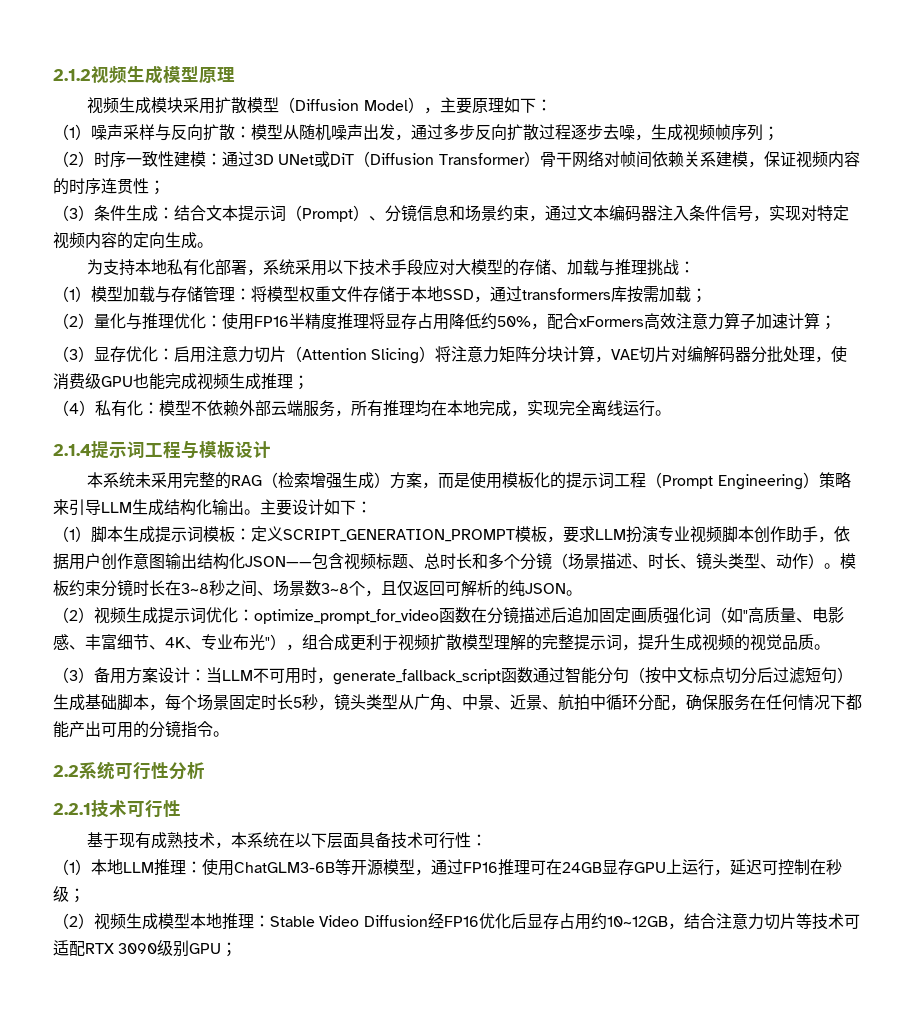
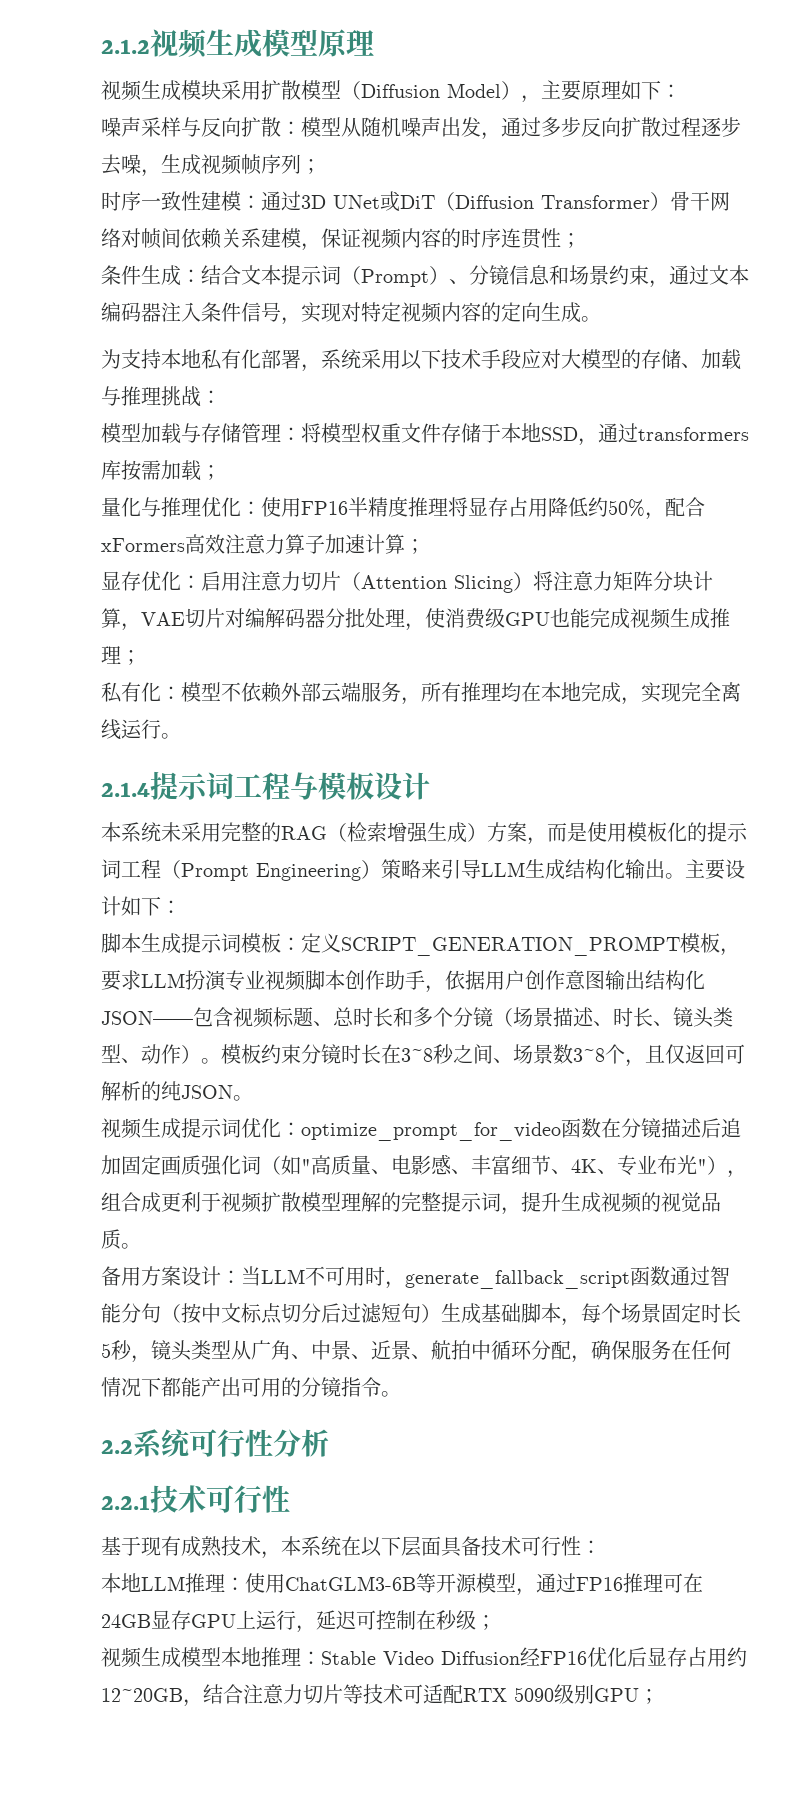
- （1）噪声采样与反向扩散：模型从随机噪声出发，通过多步反向扩散过程逐步去噪，生成视频帧序列；
+ 噪声采样与反向扩散：模型从随机噪声出发，通过多步反向扩散过程逐步去噪，生成视频帧序列；
- （2）时序一致性建模：通过3D UNet或DiT（Diffusion Transformer）骨干网络对帧间依赖关系建模，保证视频内容的时序连贯性；
+ 时序一致性建模：通过3D UNet或DiT（Diffusion Transformer）骨干网络对帧间依赖关系建模，保证视频内容的时序连贯性；
- （3）条件生成：结合文本提示词（Prompt）、分镜信息和场景约束，通过文本编码器注入条件信号，实现对特定视频内容的定向生成。
+ 条件生成：结合文本提示词（Prompt）、分镜信息和场景约束，通过文本编码器注入条件信号，实现对特定视频内容的定向生成。
- （1）模型加载与存储管理：将模型权重文件存储于本地SSD，通过transformers库按需加载；
+ 模型加载与存储管理：将模型权重文件存储于本地SSD，通过transformers库按需加载；
- （2）量化与推理优化：使用FP16半精度推理将显存占用降低约50%，配合xFormers高效注意力算子加速计算；
+ 量化与推理优化：使用FP16半精度推理将显存占用降低约50%，配合xFormers高效注意力算子加速计算；
- （3）显存优化：启用注意力切片（Attention Slicing）将注意力矩阵分块计算，VAE切片对编解码器分批处理，使消费级GPU也能完成视频生成推理；
+ 显存优化：启用注意力切片（Attention Slicing）将注意力矩阵分块计算，VAE切片对编解码器分批处理，使消费级GPU也能完成视频生成推理；
- （4）私有化：模型不依赖外部云端服务，所有推理均在本地完成，实现完全离线运行。
+ 私有化：模型不依赖外部云端服务，所有推理均在本地完成，实现完全离线运行。
- （1）脚本生成提示词模板：定义SCRIPT_GENERATION_PROMPT模板，要求LLM扮演专业视频脚本创作助手，依据用户创作意图输出结构化JSON——包含视频标题、总时长和多个分镜（场景描述、时长、镜头类型、动作）。
+ 脚本生成提示词模板：定义SCRIPT_GENERATION_PROMPT模板，要求LLM扮演专业视频脚本创作助手，依据用户创作意图输出结构化JSON——包含视频标题、总时长和多个分镜（场景描述、时长、镜头类型、动作）。
- （2）视频生成提示词优化：optimize_prompt_for_video函数在分镜描述后追加固定画质强化词（如"高质量、电影感、丰富细节、4K、专业布光"），组合成更利于视频扩散模型理解的完整提示词，提升生成视频的视觉品质。
+ 视频生成提示词优化：optimize_prompt_for_video函数在分镜描述后追加固定画质强化词（如"高质量、电影感、丰富细节、4K、专业布光"），组合成更利于视频扩散模型理解的完整提示词，提升生成视频的视觉品质。
- （3）备用方案设计：当LLM不可用时，generate_fallback_script函数通过智能分句（按中文标点切分后过滤短句）生成基础脚本，每个场景固定时长5秒，镜头类型从广角、中景、近景、航拍中循环分配，确保服务在任何情况下都能产出可用的分镜指令。
+ 备用方案设计：当LLM不可用时，generate_fallback_script函数通过智能分句（按中文标点切分后过滤短句）生成基础脚本，每个场景固定时长5秒，镜头类型从广角、中景、近景、航拍中循环分配，确保服务在任何情况下都能产出可用的分镜指令。
- （1）本地LLM推理：使用ChatGLM3-6B等开源模型，通过FP16推理可在24GB显存GPU上运行，延迟可控制在秒级；
+ 本地LLM推理：使用ChatGLM3-6B等开源模型，通过FP16推理可在24GB显存GPU上运行，延迟可控制在秒级；
- （2）视频生成模型本地推理：Stable Video Diffusion经FP16优化后显存占用约10~12GB，结合注意力切片等技术可适配RTX 3090级别GPU；
+ 视频生成模型本地推理：Stable Video Diffusion经FP16优化后显存占用约12~20GB，结合注意力切片等技术可适配RTX 5090级别GPU；

